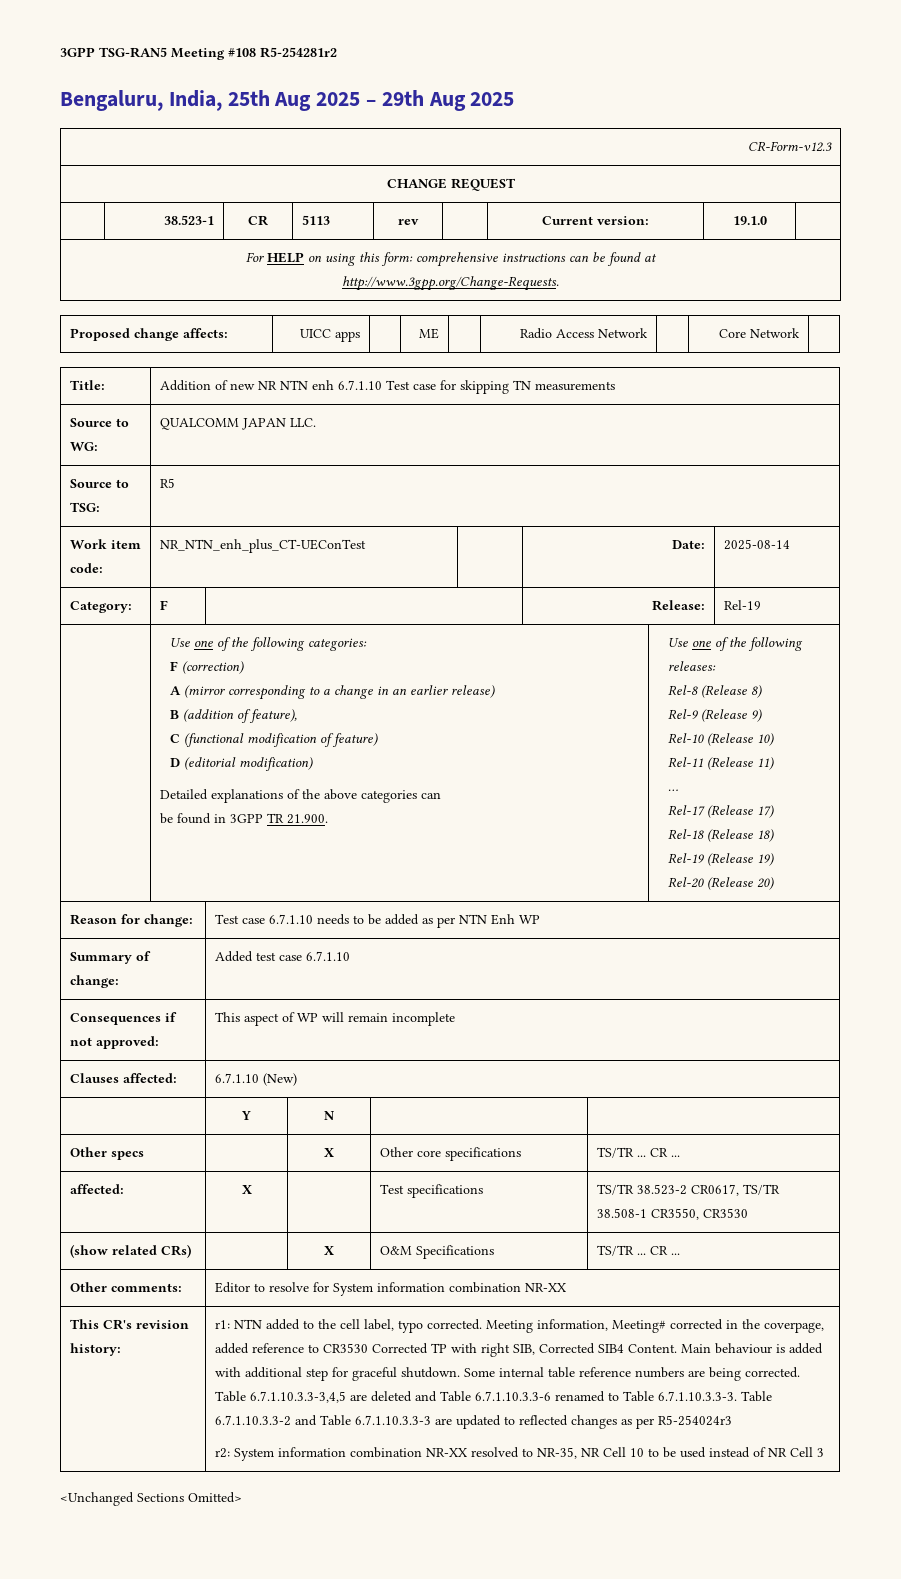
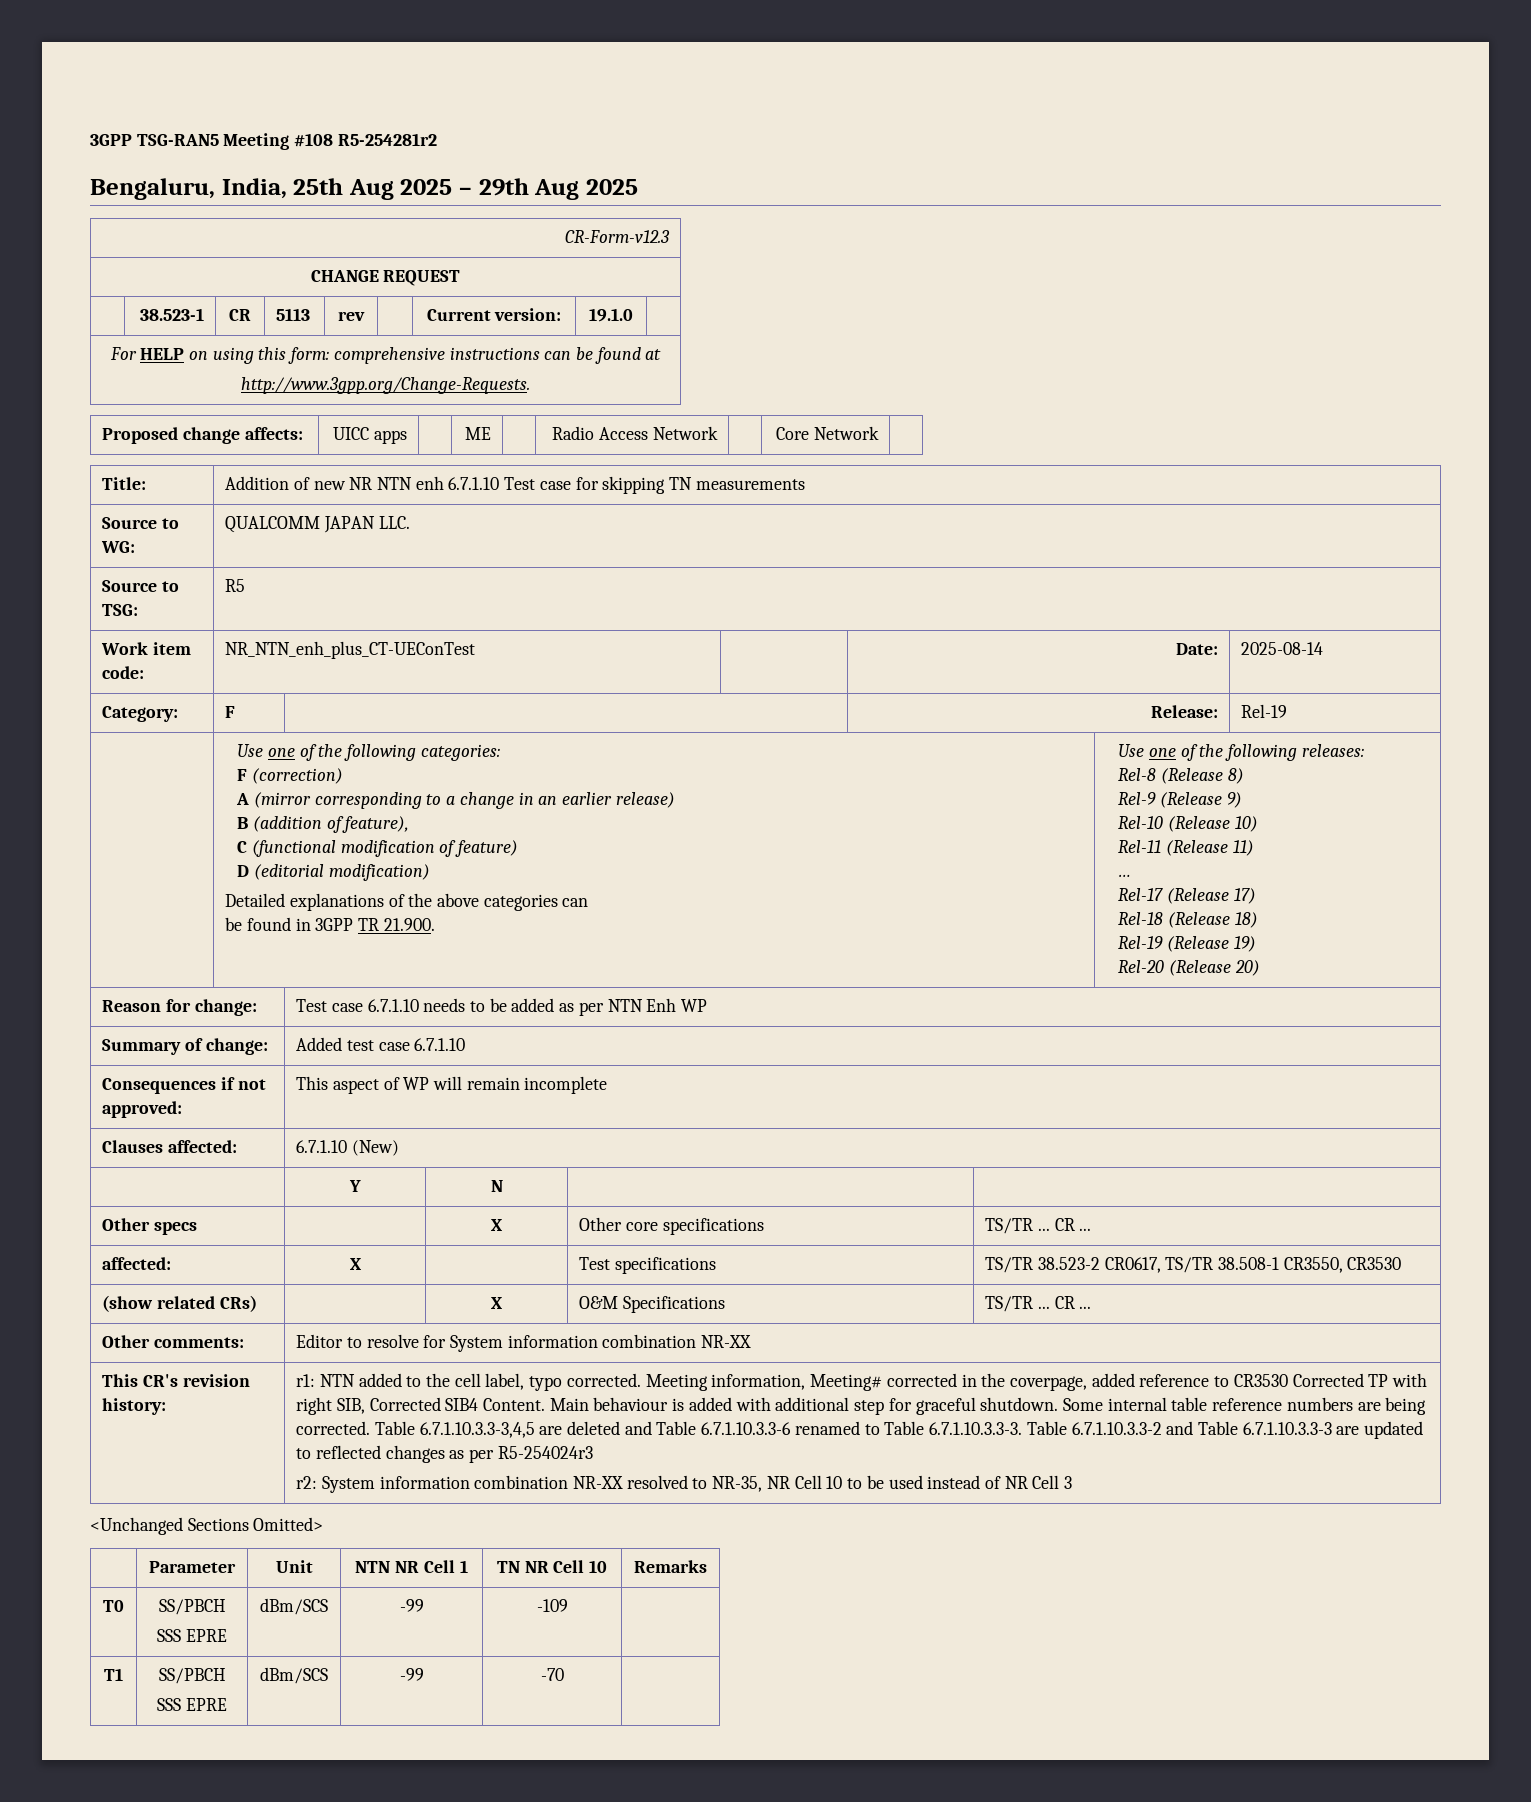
+ | Parameter | Unit | NTN NR Cell 1 | TN NR Cell 10 | Remarks
+ T0 | SS/PBCH
+ SSS EPRE | dBm/SCS | -99 | -109 |
+ T1 | SS/PBCH
+ SSS EPRE | dBm/SCS | -99 | -70 |

